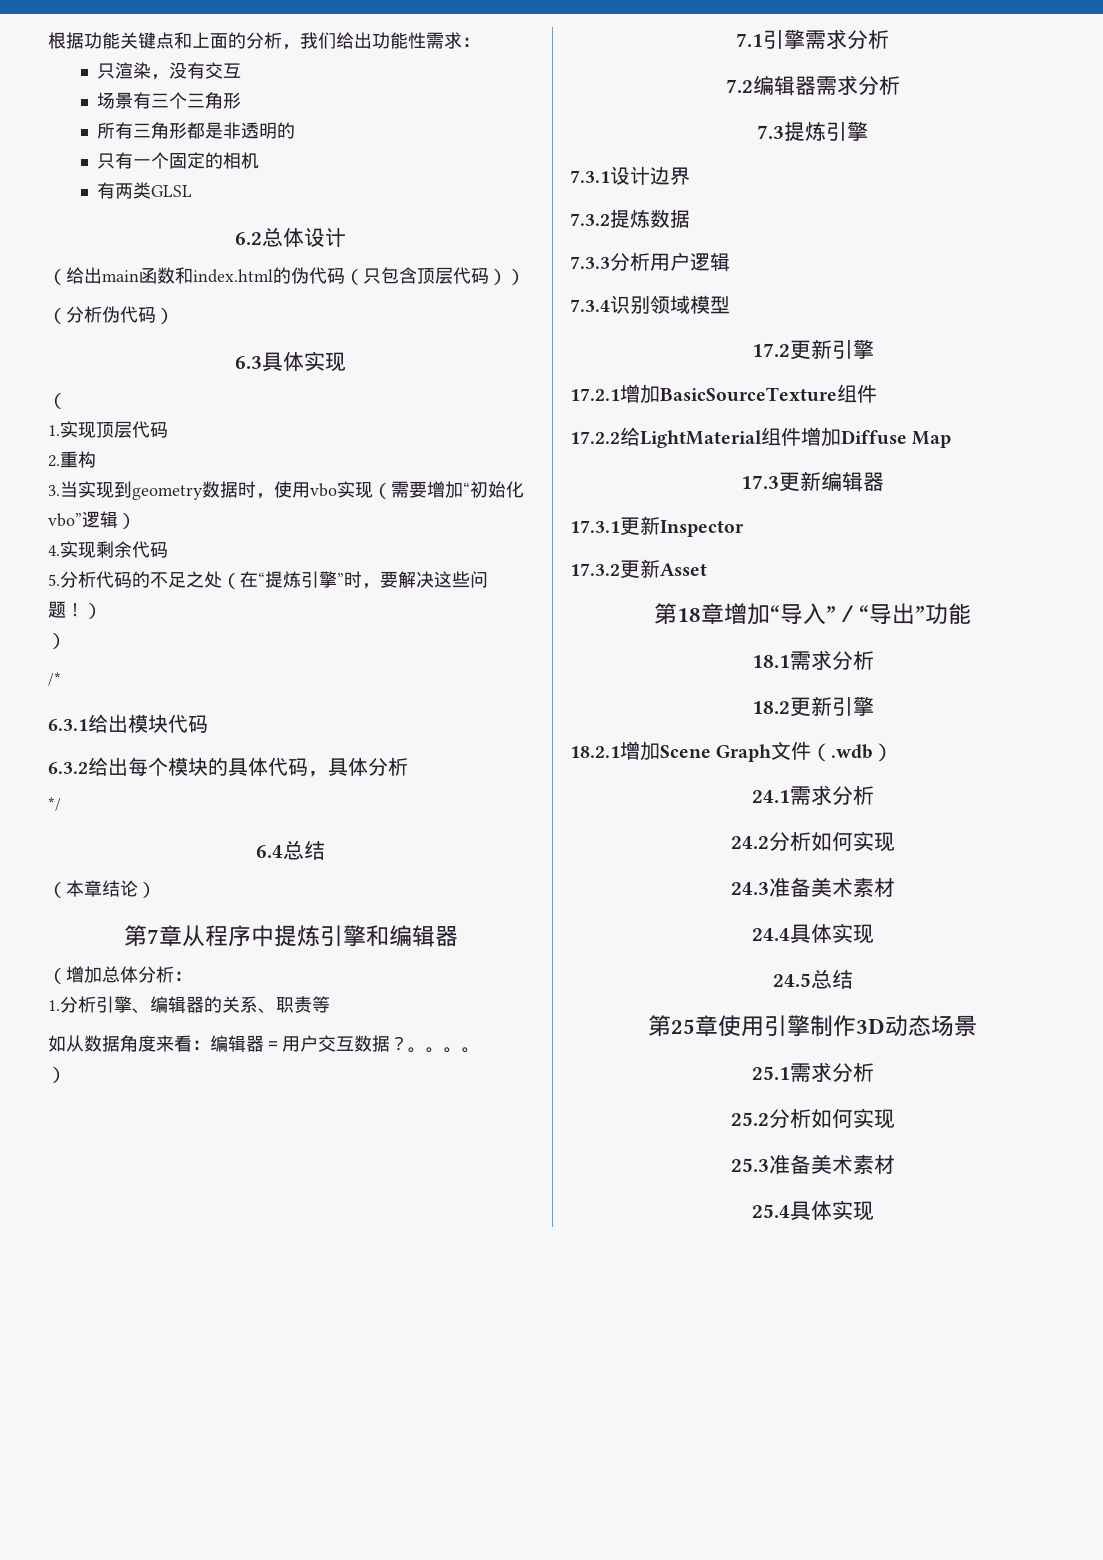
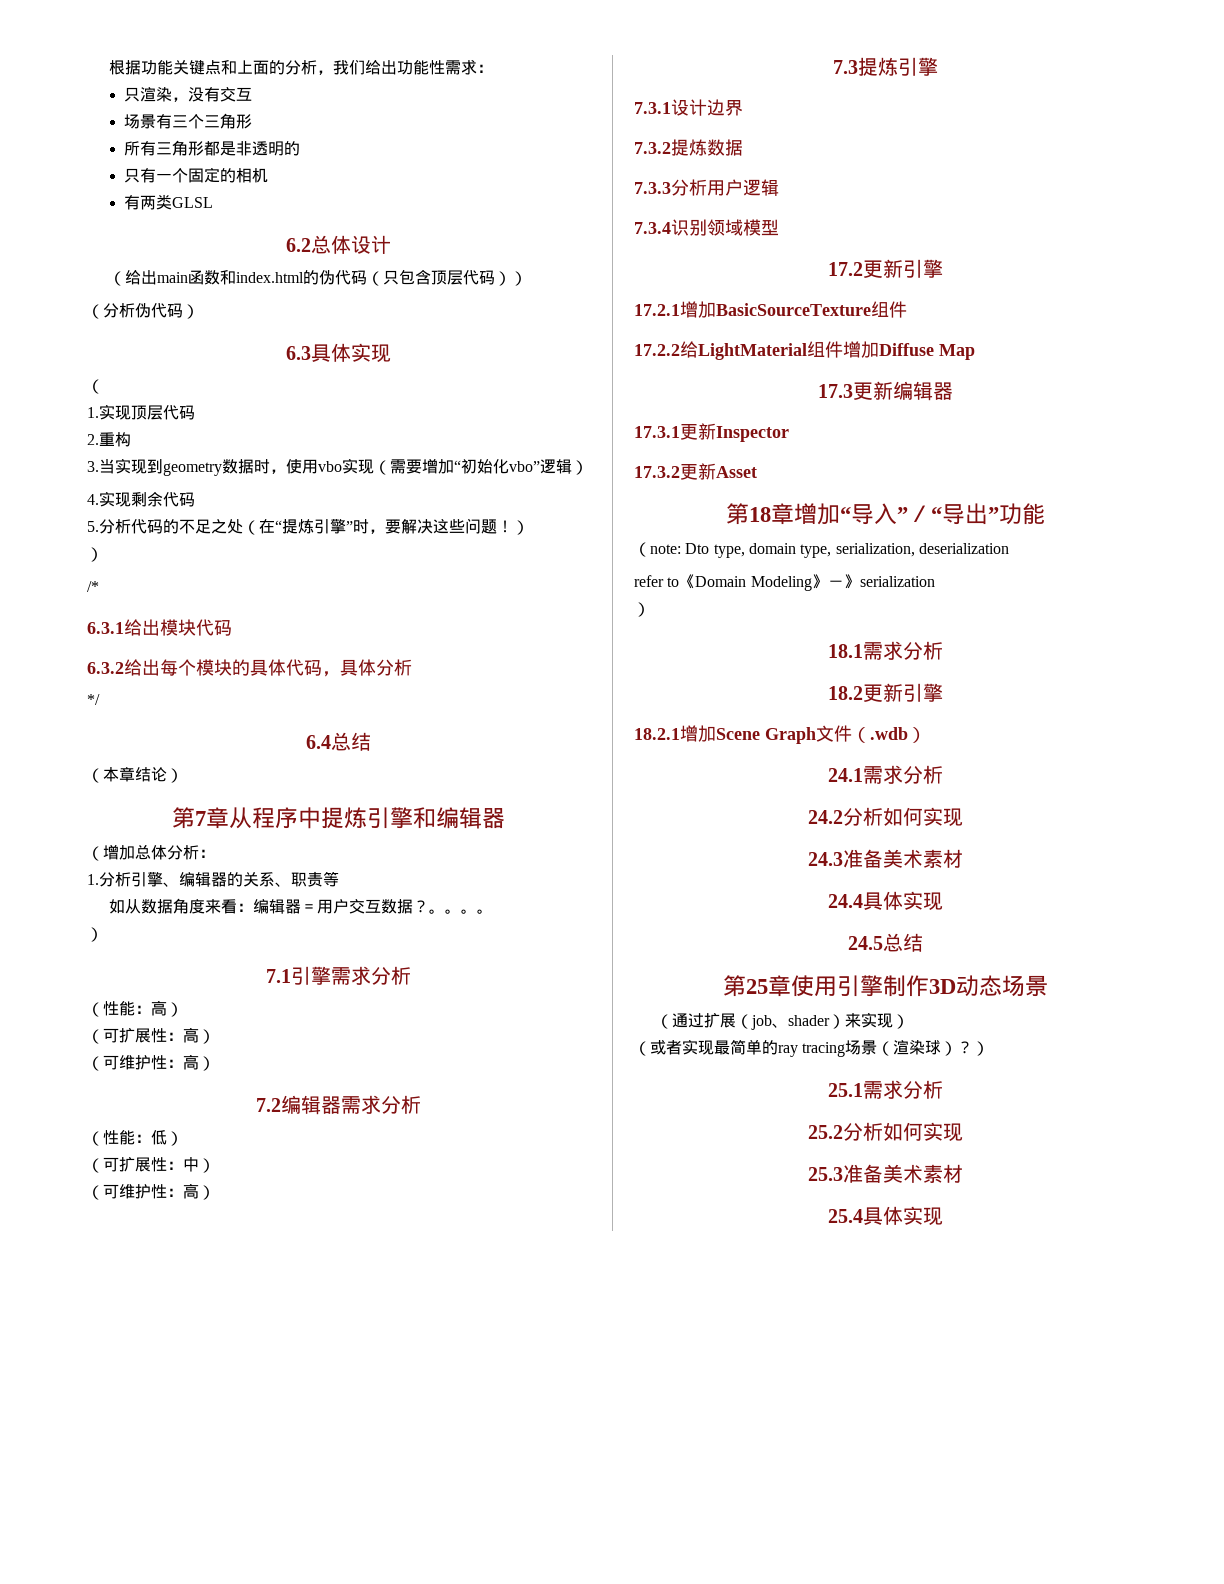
+ （性能：高）
+ （可扩展性：高）
+ （可维护性：高）
+ （性能：低）
+ （可扩展性：中）
+ （可维护性：高）
+ （note: Dto type, domain type, serialization, deserialization
+ refer to《Domain Modeling》－》serialization
+ ）
+ （通过扩展（job、shader）来实现）
+ （或者实现最简单的ray tracing场景（渲染球）？）

